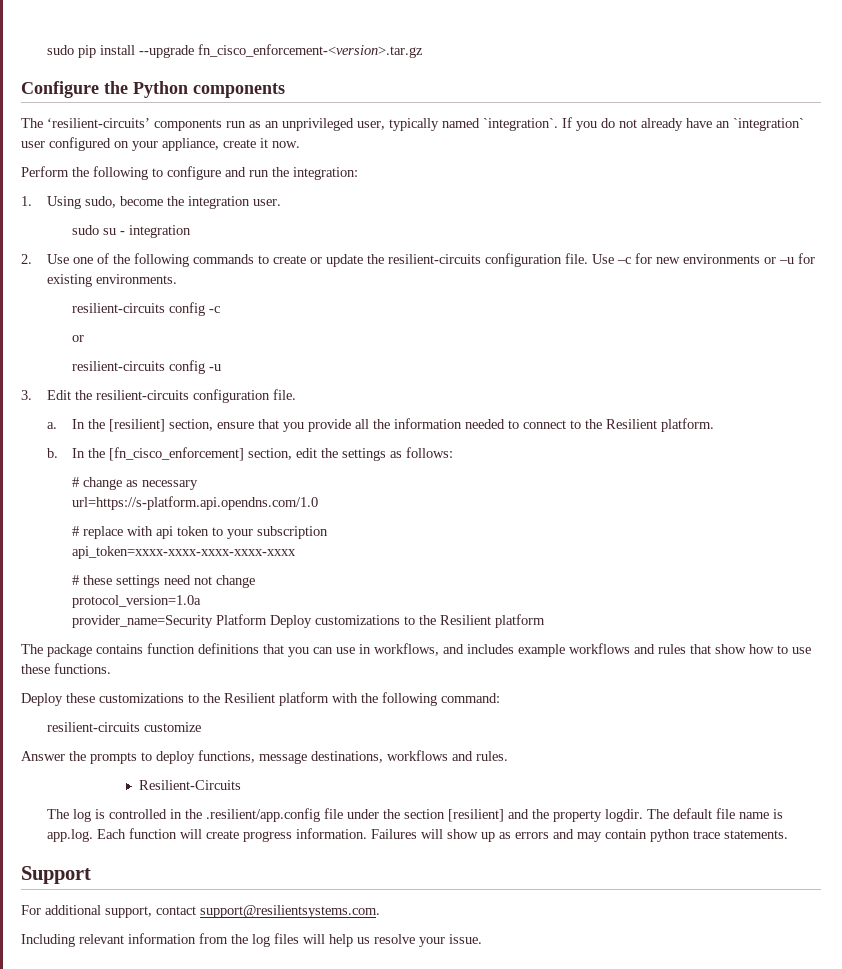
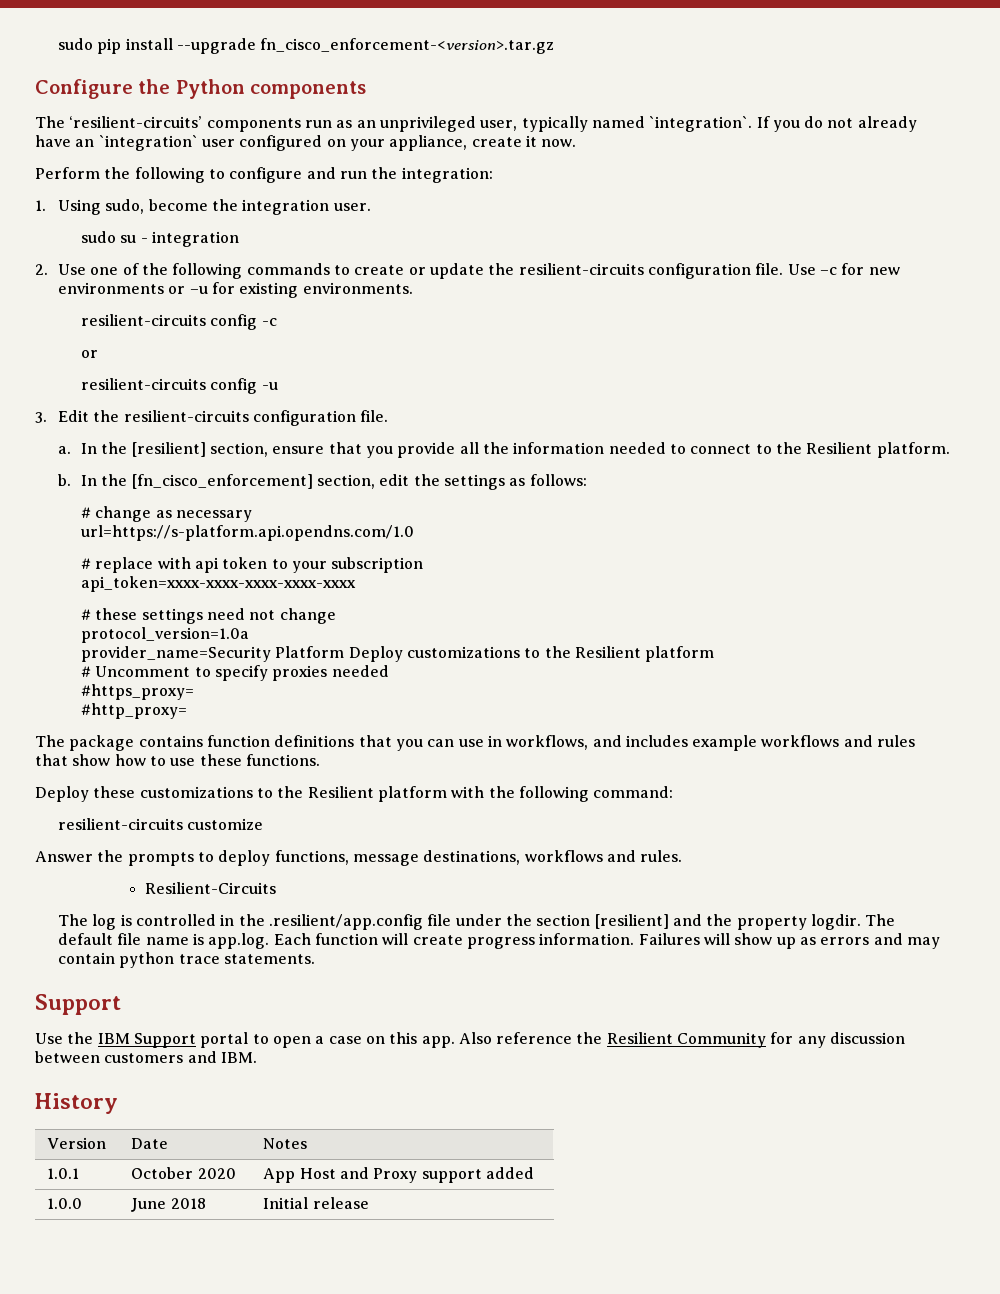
+ # Uncomment to specify proxies needed
+ #https_proxy=
+ #http_proxy=
- For additional support, contact support@resilientsystems.com.
- Including relevant information from the log files will help us resolve your issue.
+ Use the IBM Support portal to open a case on this app. Also reference the Resilient Community for any discussion between customers and IBM.
+ History
+ Version | Date | Notes
+ 1.0.1 | October 2020 | App Host and Proxy support added
+ 1.0.0 | June 2018 | Initial release

